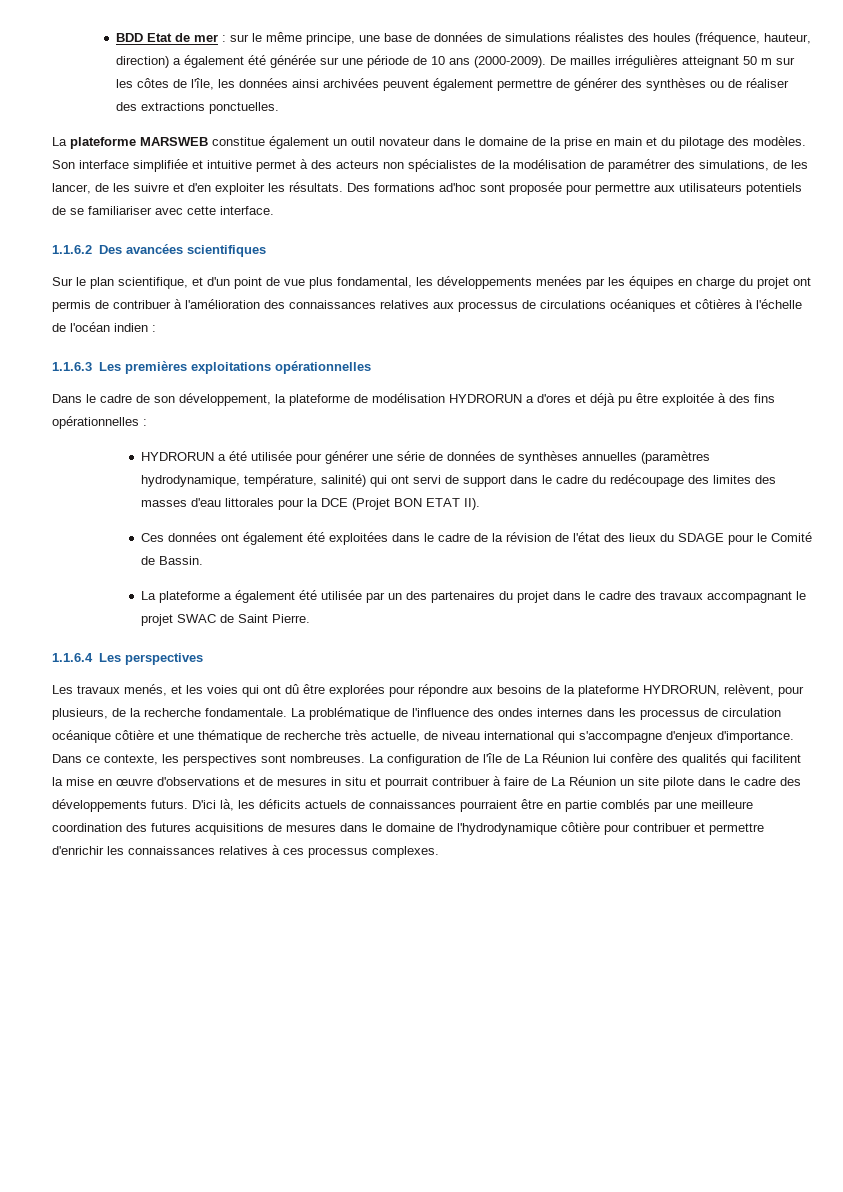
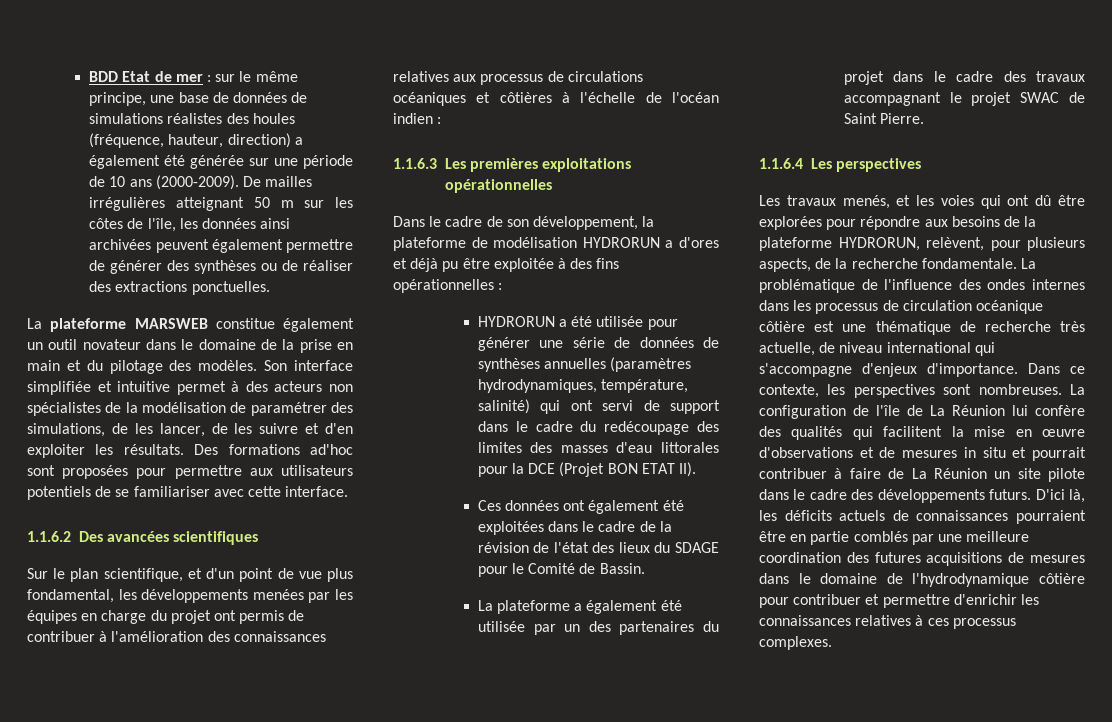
- Des formations ad'hoc sont proposée pour permettre aux utilisateurs potentiels de se familiariser avec cette interface.
+ Des formations ad'hoc sont proposées pour permettre aux utilisateurs potentiels de se familiariser avec cette interface.
- HYDRORUN a été utilisée pour générer une série de données de synthèses annuelles (paramètres hydrodynamique, température, salinité) qui ont servi de support dans le cadre du redécoupage des limites des masses d'eau littorales pour la DCE (Projet BON ETAT II).
+ HYDRORUN a été utilisée pour générer une série de données de synthèses annuelles (paramètres hydrodynamiques, température, salinité) qui ont servi de support dans le cadre du redécoupage des limites des masses d'eau littorales pour la DCE (Projet BON ETAT II).
- Les travaux menés, et les voies qui ont dû être explorées pour répondre aux besoins de la plateforme HYDRORUN, relèvent, pour plusieurs, de la recherche fondamentale.
+ Les travaux menés, et les voies qui ont dû être explorées pour répondre aux besoins de la plateforme HYDRORUN, relèvent, pour plusieurs aspects, de la recherche fondamentale.
- La problématique de l'influence des ondes internes dans les processus de circulation océanique côtière et une thématique de recherche très actuelle, de niveau international qui s'accompagne d'enjeux d'importance.
+ La problématique de l'influence des ondes internes dans les processus de circulation océanique côtière est une thématique de recherche très actuelle, de niveau international qui s'accompagne d'enjeux d'importance.

